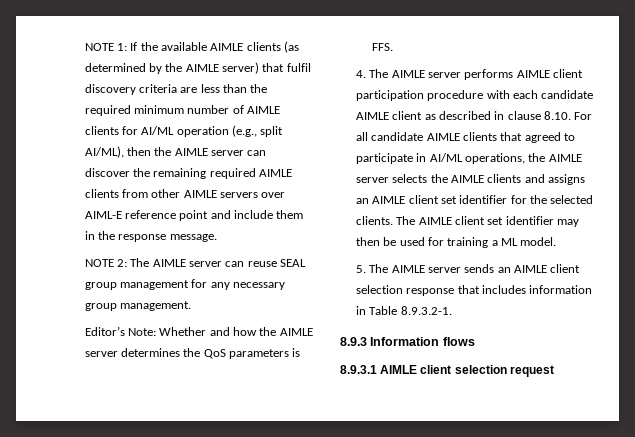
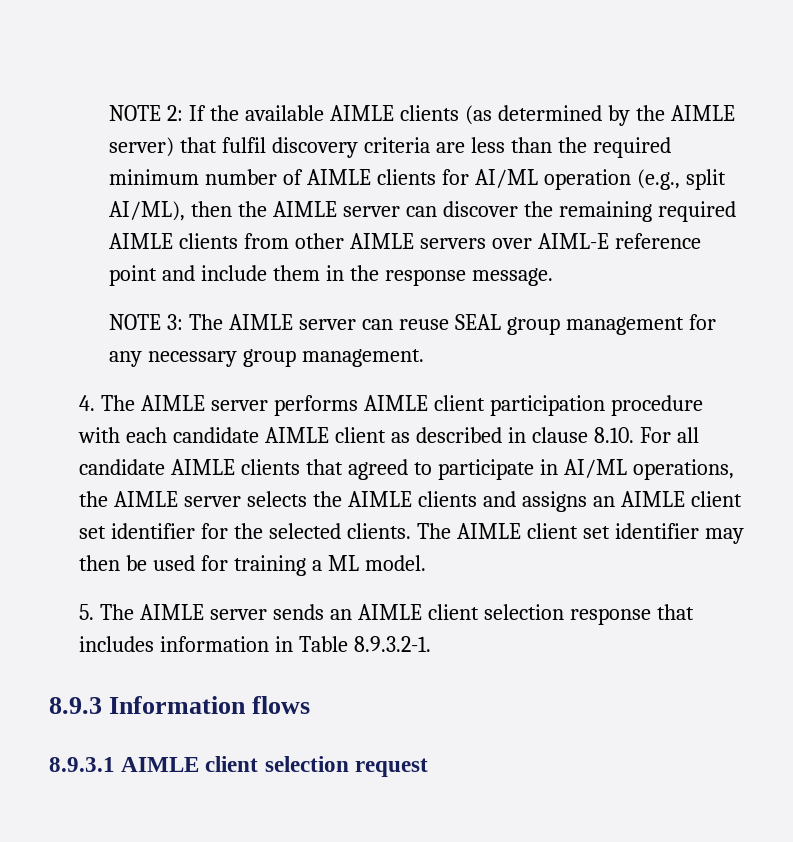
- NOTE 1: If the available AIMLE clients (as determined by the AIMLE server) that fulfil discovery criteria are less than the required minimum number of AIMLE clients for AI/ML operation (e.g., split AI/ML), then the AIMLE server can discover the remaining required AIMLE clients from other AIMLE servers over AIML-E reference point and include them in the response message.
+ NOTE 2: If the available AIMLE clients (as determined by the AIMLE server) that fulfil discovery criteria are less than the required minimum number of AIMLE clients for AI/ML operation (e.g., split AI/ML), then the AIMLE server can discover the remaining required AIMLE clients from other AIMLE servers over AIML-E reference point and include them in the response message.
- NOTE 2: The AIMLE server can reuse SEAL group management for any necessary group management.
+ NOTE 3: The AIMLE server can reuse SEAL group management for any necessary group management.
- Editor’s Note: Whether and how the AIMLE server determines the QoS parameters is FFS.

